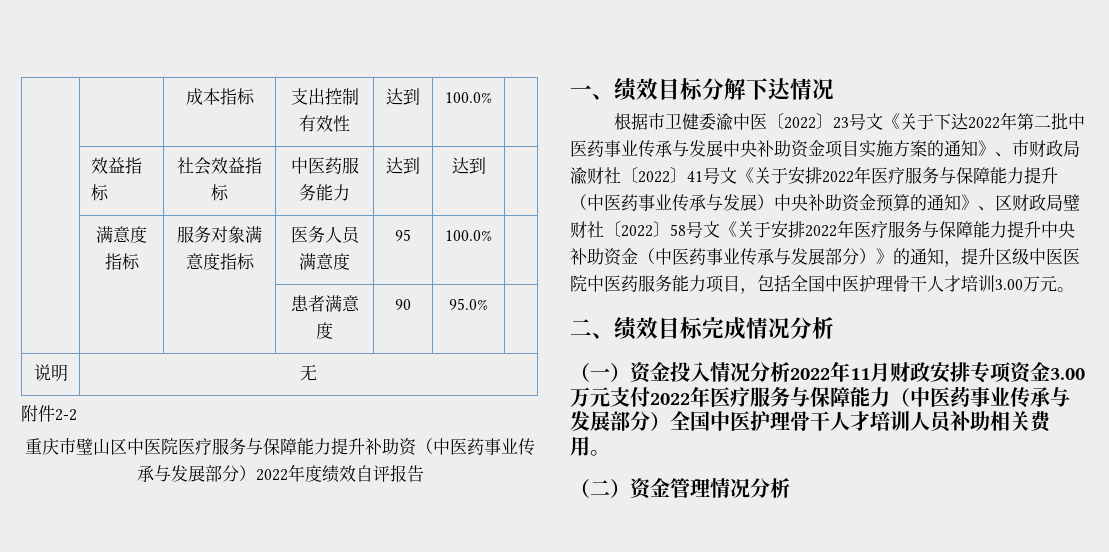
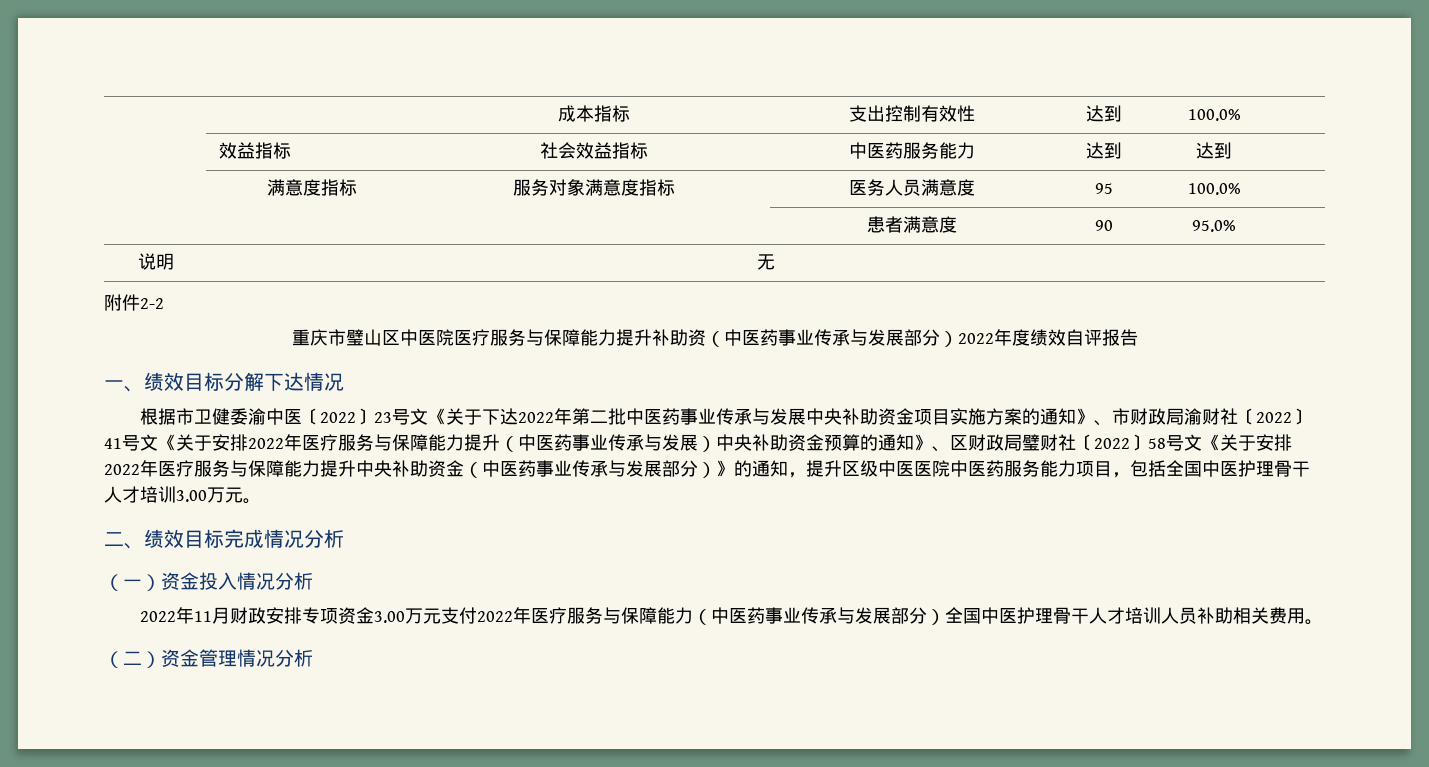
- （一）资金投入情况分析2022年11月财政安排专项资金3.00万元支付2022年医疗服务与保障能力（中医药事业传承与发展部分）全国中医护理骨干人才培训人员补助相关费用。
+ （一）资金投入情况分析
+ 2022年11月财政安排专项资金3.00万元支付2022年医疗服务与保障能力（中医药事业传承与发展部分）全国中医护理骨干人才培训人员补助相关费用。

